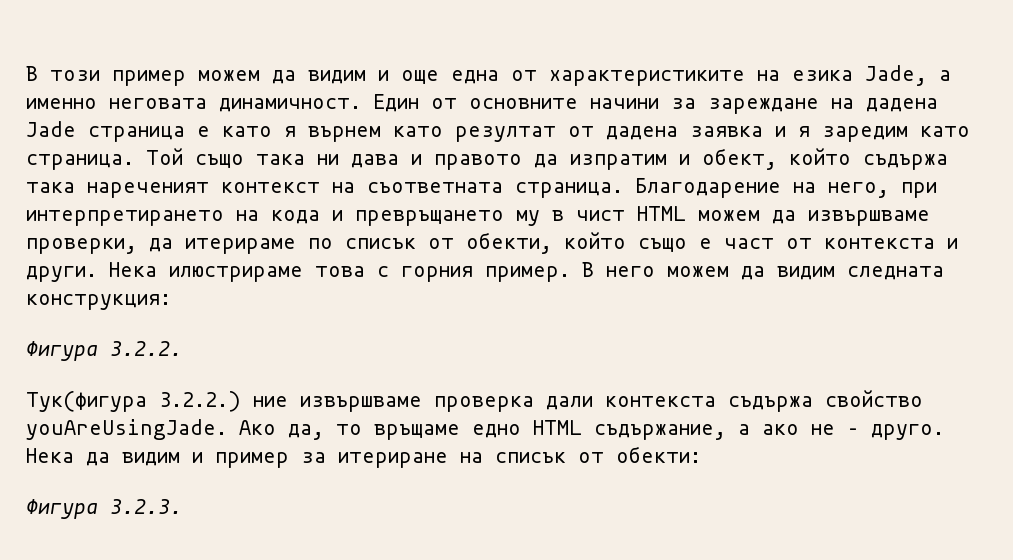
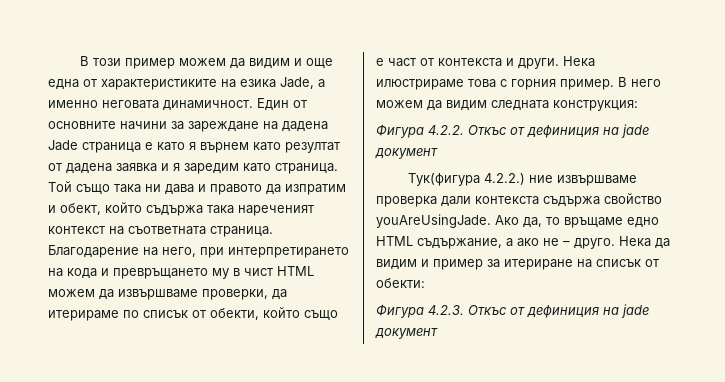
- Фигура 3.2.2.
+ Фигура 4.2.2. Откъс от дефиниция на jade документ
- Тук(фигура 3.2.2.) ние извършваме проверка дали контекста съдържа свойство youAreUsingJade.
+ Тук(фигура 4.2.2.) ние извършваме проверка дали контекста съдържа свойство youAreUsingJade.
- Фигура 3.2.3.
+ Фигура 4.2.3. Откъс от дефиниция на jade документ

